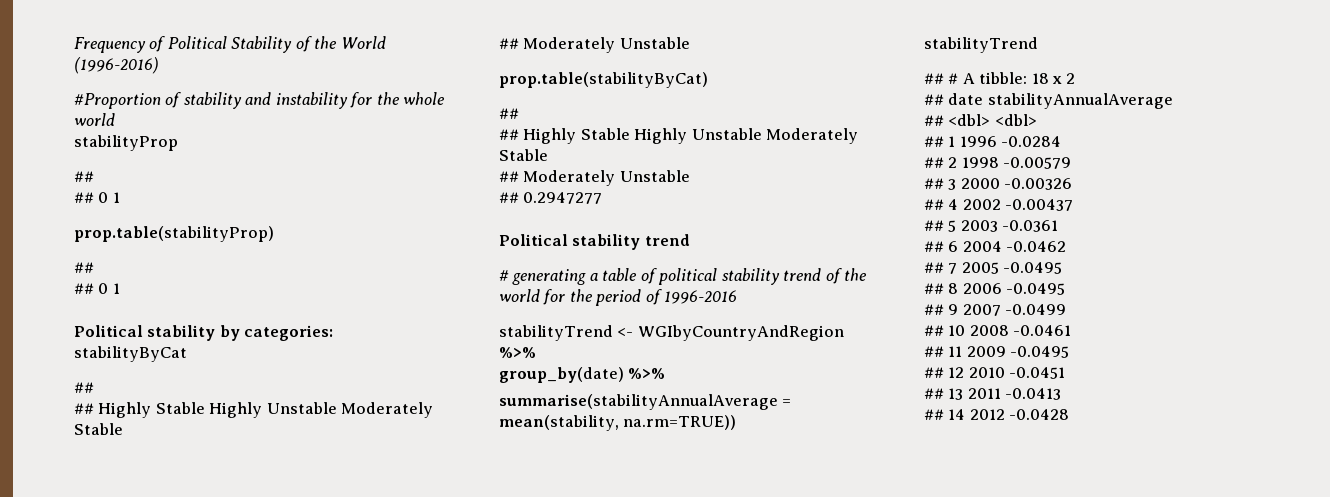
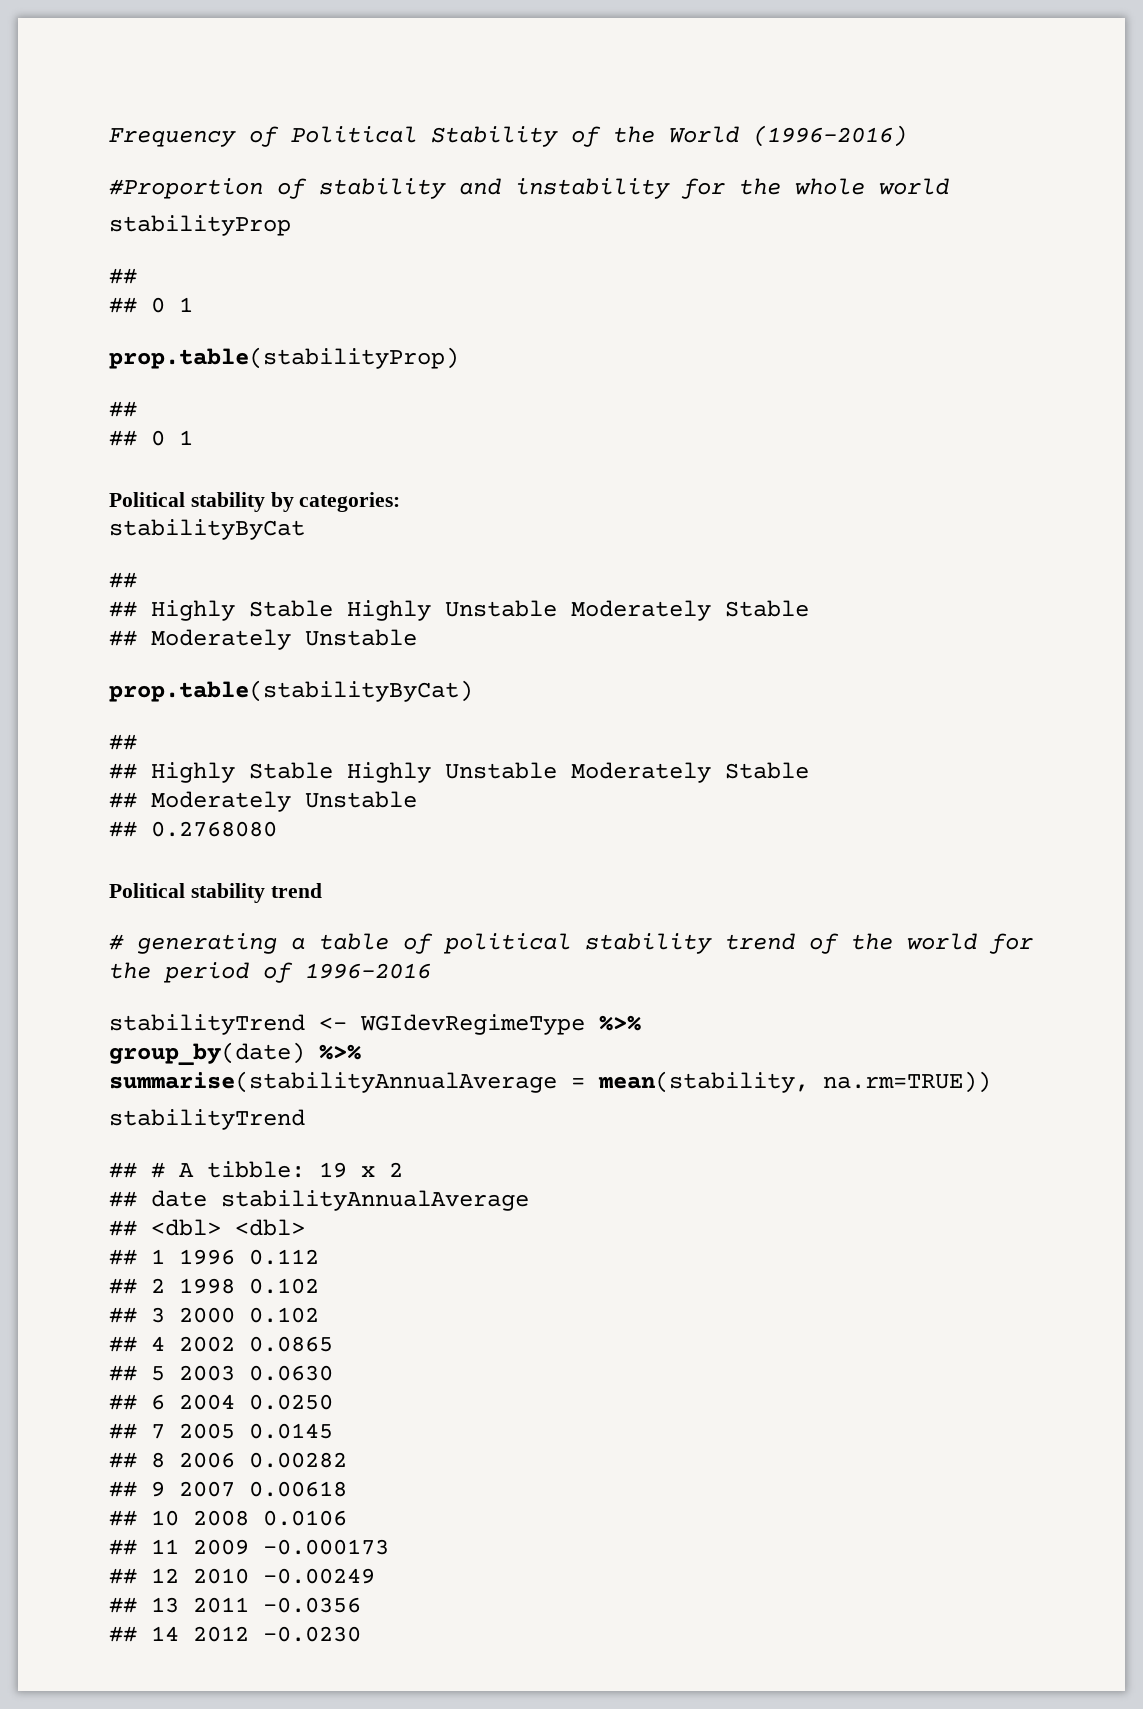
- ## 0.2947277
+ ## 0.2768080
- stabilityTrend <- WGIbyCountryAndRegion %>%
+ stabilityTrend <- WGIdevRegimeType %>%
- ## # A tibble: 18 x 2
+ ## # A tibble: 19 x 2
- ## 1 1996 -0.0284
+ ## 1 1996 0.112
- ## 2 1998 -0.00579
+ ## 2 1998 0.102
- ## 3 2000 -0.00326
+ ## 3 2000 0.102
- ## 4 2002 -0.00437
+ ## 4 2002 0.0865
- ## 5 2003 -0.0361
+ ## 5 2003 0.0630
- ## 6 2004 -0.0462
+ ## 6 2004 0.0250
- ## 7 2005 -0.0495
+ ## 7 2005 0.0145
- ## 8 2006 -0.0495
+ ## 8 2006 0.00282
- ## 9 2007 -0.0499
+ ## 9 2007 0.00618
- ## 10 2008 -0.0461
+ ## 10 2008 0.0106
- ## 11 2009 -0.0495
+ ## 11 2009 -0.000173
- ## 12 2010 -0.0451
+ ## 12 2010 -0.00249
- ## 13 2011 -0.0413
+ ## 13 2011 -0.0356
- ## 14 2012 -0.0428
+ ## 14 2012 -0.0230

